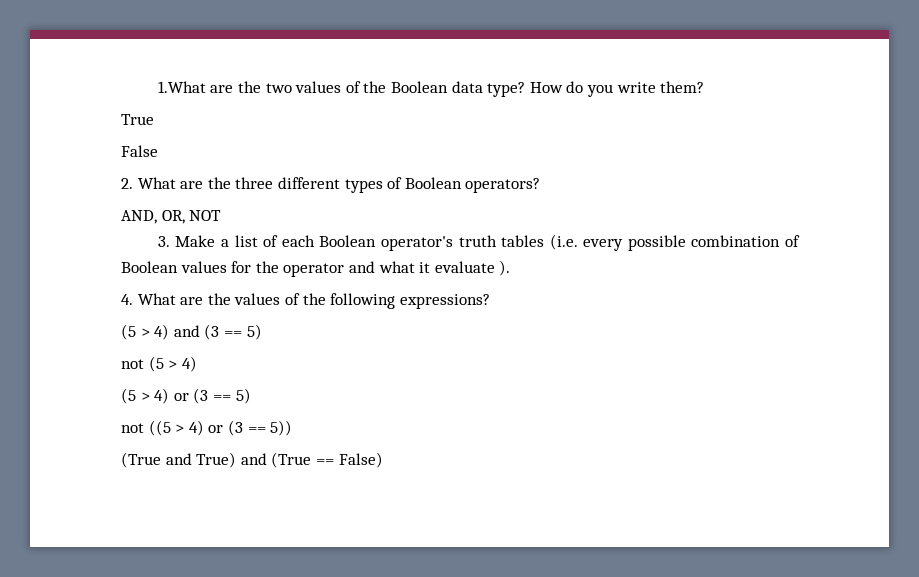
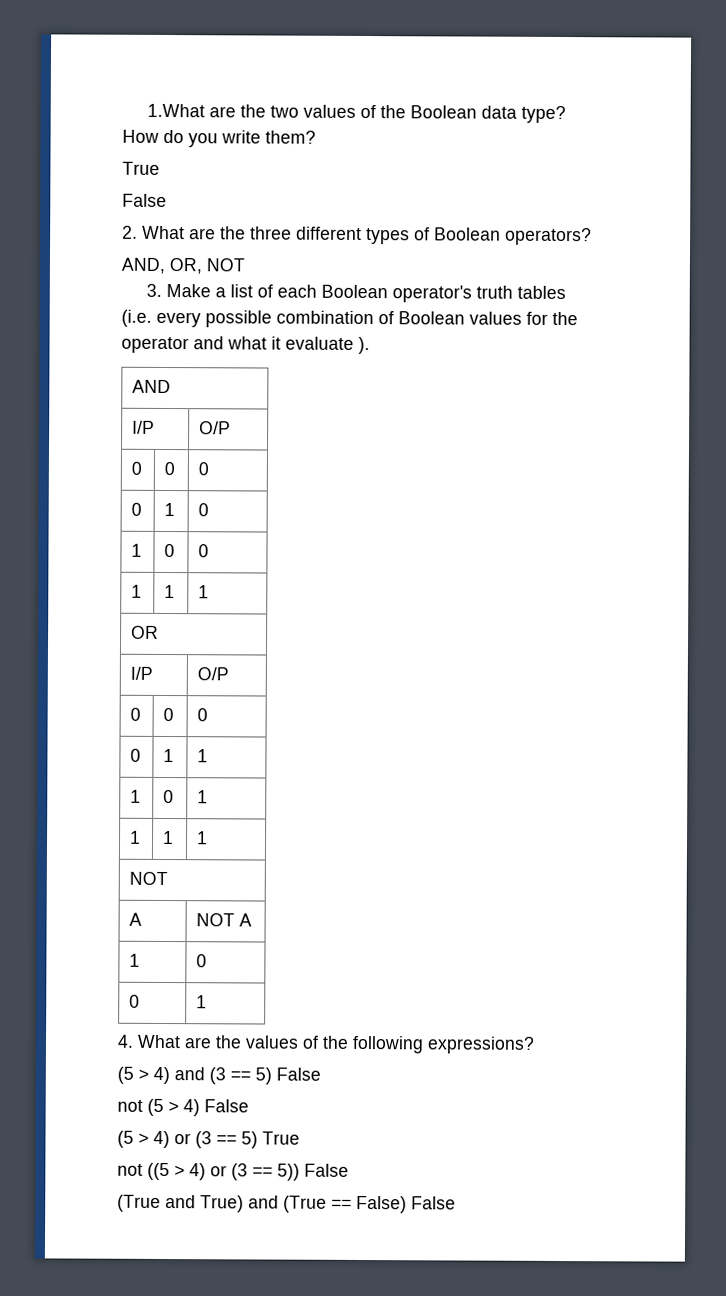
+ AND
+ I/P | O/P
+ 0 | 0 | 0
+ 0 | 1 | 0
+ 1 | 0 | 0
+ 1 | 1 | 1
+ OR
+ I/P | O/P
+ 0 | 0 | 0
+ 0 | 1 | 1
+ 1 | 0 | 1
+ 1 | 1 | 1
+ NOT
+ A | NOT A
+ 1 | 0
+ 0 | 1
- (5 > 4) and (3 == 5)
+ (5 > 4) and (3 == 5) False
- not (5 > 4)
+ not (5 > 4) False
- (5 > 4) or (3 == 5)
+ (5 > 4) or (3 == 5) True
- not ((5 > 4) or (3 == 5))
+ not ((5 > 4) or (3 == 5)) False
- (True and True) and (True == False)
+ (True and True) and (True == False) False

